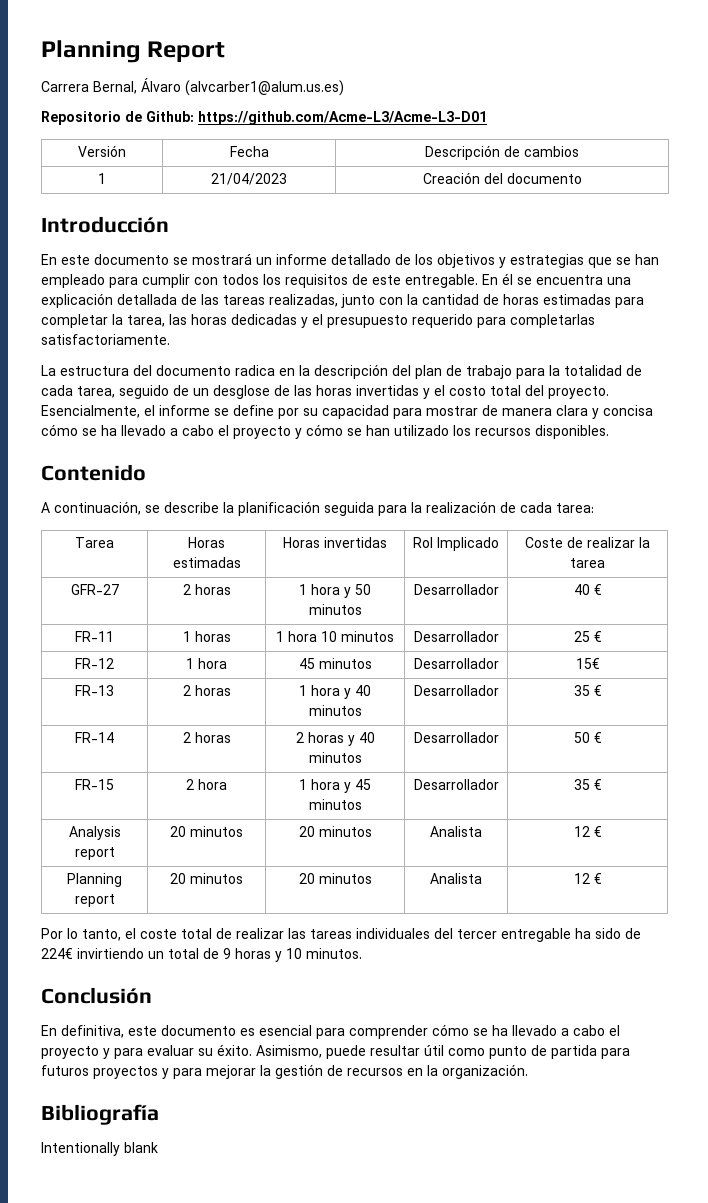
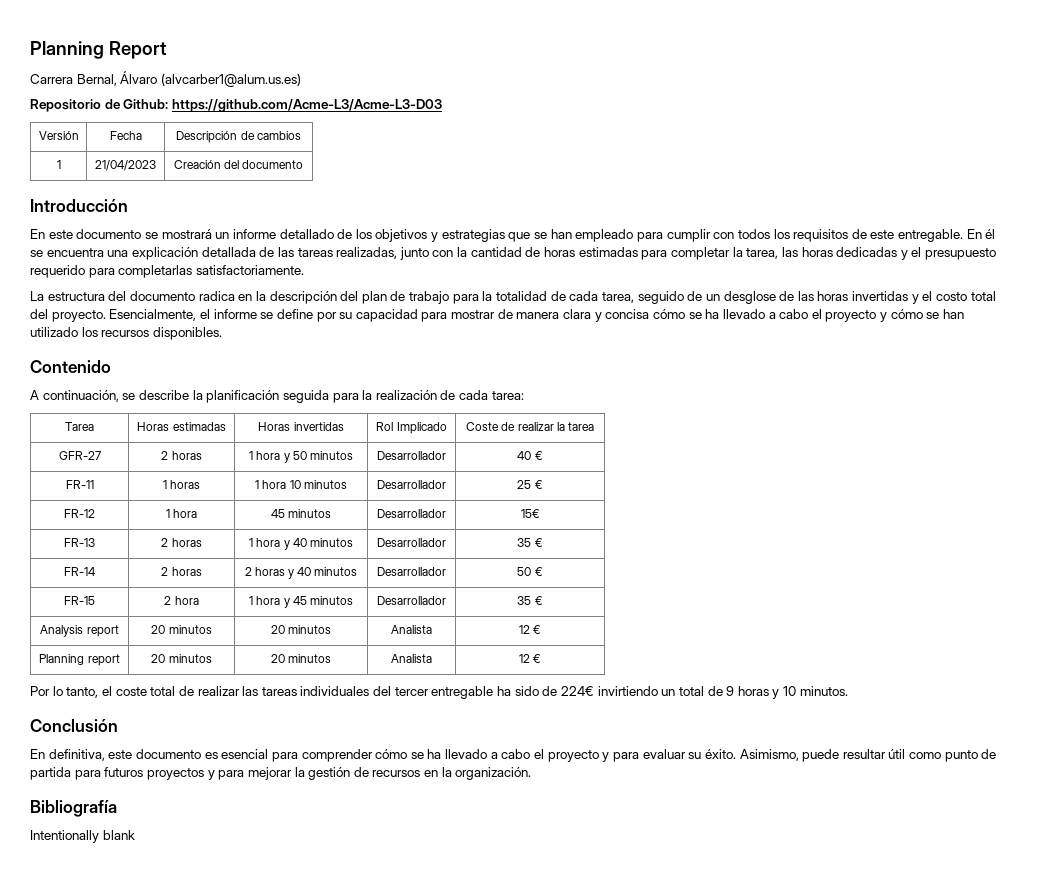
- Repositorio de Github: https://github.com/Acme-L3/Acme-L3-D01
+ Repositorio de Github: https://github.com/Acme-L3/Acme-L3-D03

